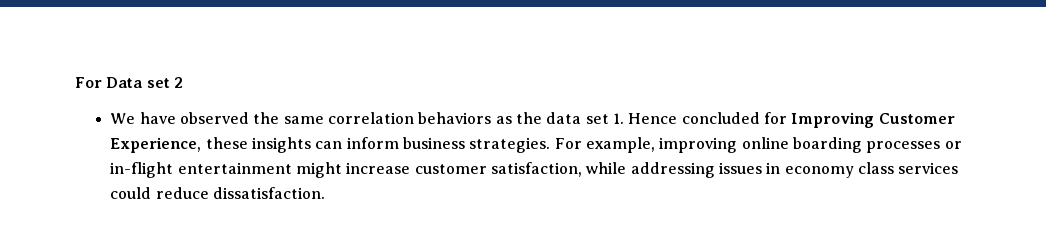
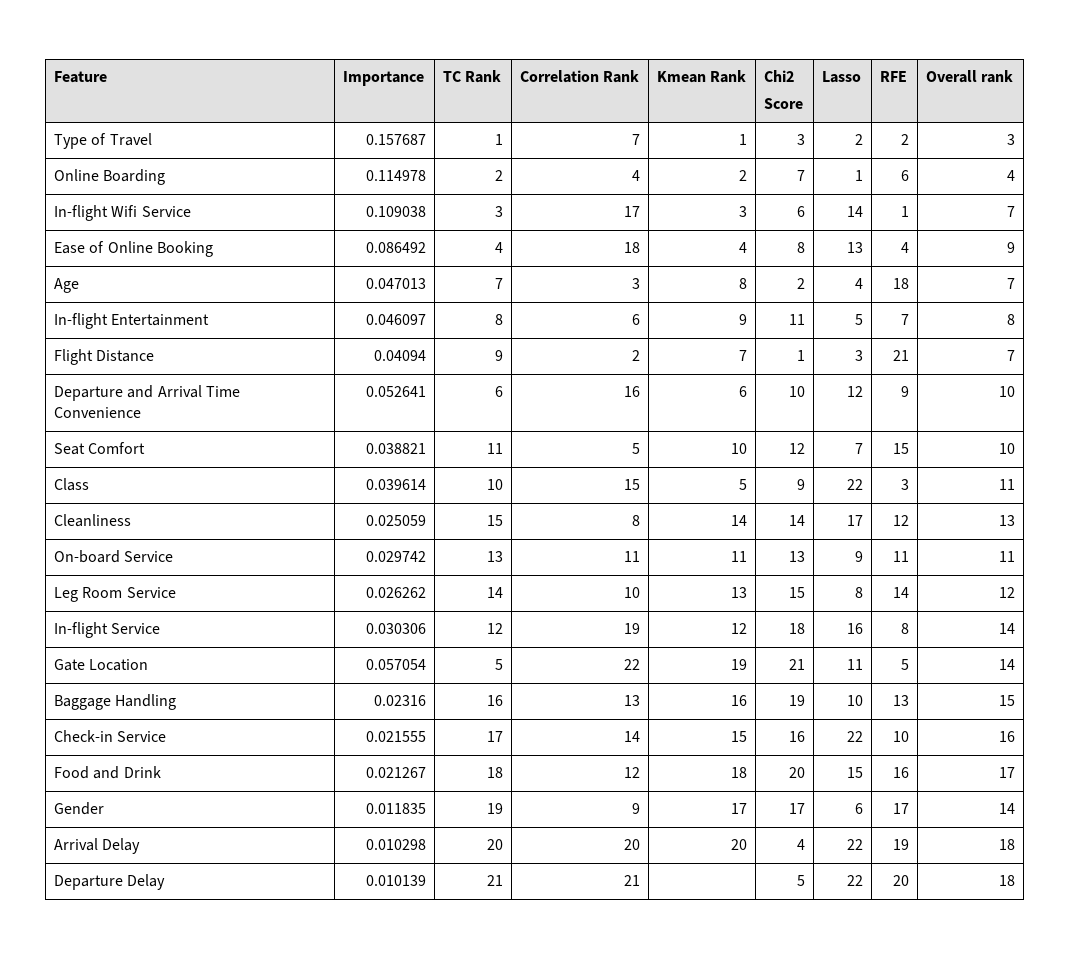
- For Data set 2
- We have observed the same correlation behaviors as the data set 1. Hence concluded for Improving Customer Experience, these insights can inform business strategies. For example, improving online boarding processes or in-flight entertainment might increase customer satisfaction, while addressing issues in economy class services could reduce dissatisfaction.
+ Feature | Importance | TC Rank | Correlation Rank | Kmean Rank | Chi2
+ Score | Lasso | RFE | Overall rank
+ Type of Travel | 0.157687 | 1 | 7 | 1 | 3 | 2 | 2 | 3
+ Online Boarding | 0.114978 | 2 | 4 | 2 | 7 | 1 | 6 | 4
+ In-flight Wifi Service | 0.109038 | 3 | 17 | 3 | 6 | 14 | 1 | 7
+ Ease of Online Booking | 0.086492 | 4 | 18 | 4 | 8 | 13 | 4 | 9
+ Age | 0.047013 | 7 | 3 | 8 | 2 | 4 | 18 | 7
+ In-flight Entertainment | 0.046097 | 8 | 6 | 9 | 11 | 5 | 7 | 8
+ Flight Distance | 0.04094 | 9 | 2 | 7 | 1 | 3 | 21 | 7
+ Departure and Arrival Time Convenience | 0.052641 | 6 | 16 | 6 | 10 | 12 | 9 | 10
+ Seat Comfort | 0.038821 | 11 | 5 | 10 | 12 | 7 | 15 | 10
+ Class | 0.039614 | 10 | 15 | 5 | 9 | 22 | 3 | 11
+ Cleanliness | 0.025059 | 15 | 8 | 14 | 14 | 17 | 12 | 13
+ On-board Service | 0.029742 | 13 | 11 | 11 | 13 | 9 | 11 | 11
+ Leg Room Service | 0.026262 | 14 | 10 | 13 | 15 | 8 | 14 | 12
+ In-flight Service | 0.030306 | 12 | 19 | 12 | 18 | 16 | 8 | 14
+ Gate Location | 0.057054 | 5 | 22 | 19 | 21 | 11 | 5 | 14
+ Baggage Handling | 0.02316 | 16 | 13 | 16 | 19 | 10 | 13 | 15
+ Check-in Service | 0.021555 | 17 | 14 | 15 | 16 | 22 | 10 | 16
+ Food and Drink | 0.021267 | 18 | 12 | 18 | 20 | 15 | 16 | 17
+ Gender | 0.011835 | 19 | 9 | 17 | 17 | 6 | 17 | 14
+ Arrival Delay | 0.010298 | 20 | 20 | 20 | 4 | 22 | 19 | 18
+ Departure Delay | 0.010139 | 21 | 21 | | 5 | 22 | 20 | 18

